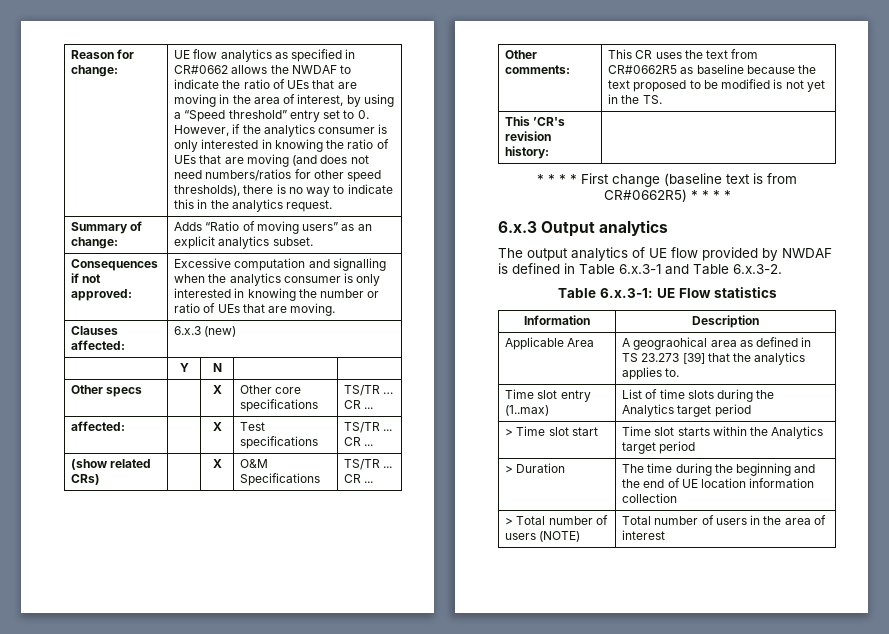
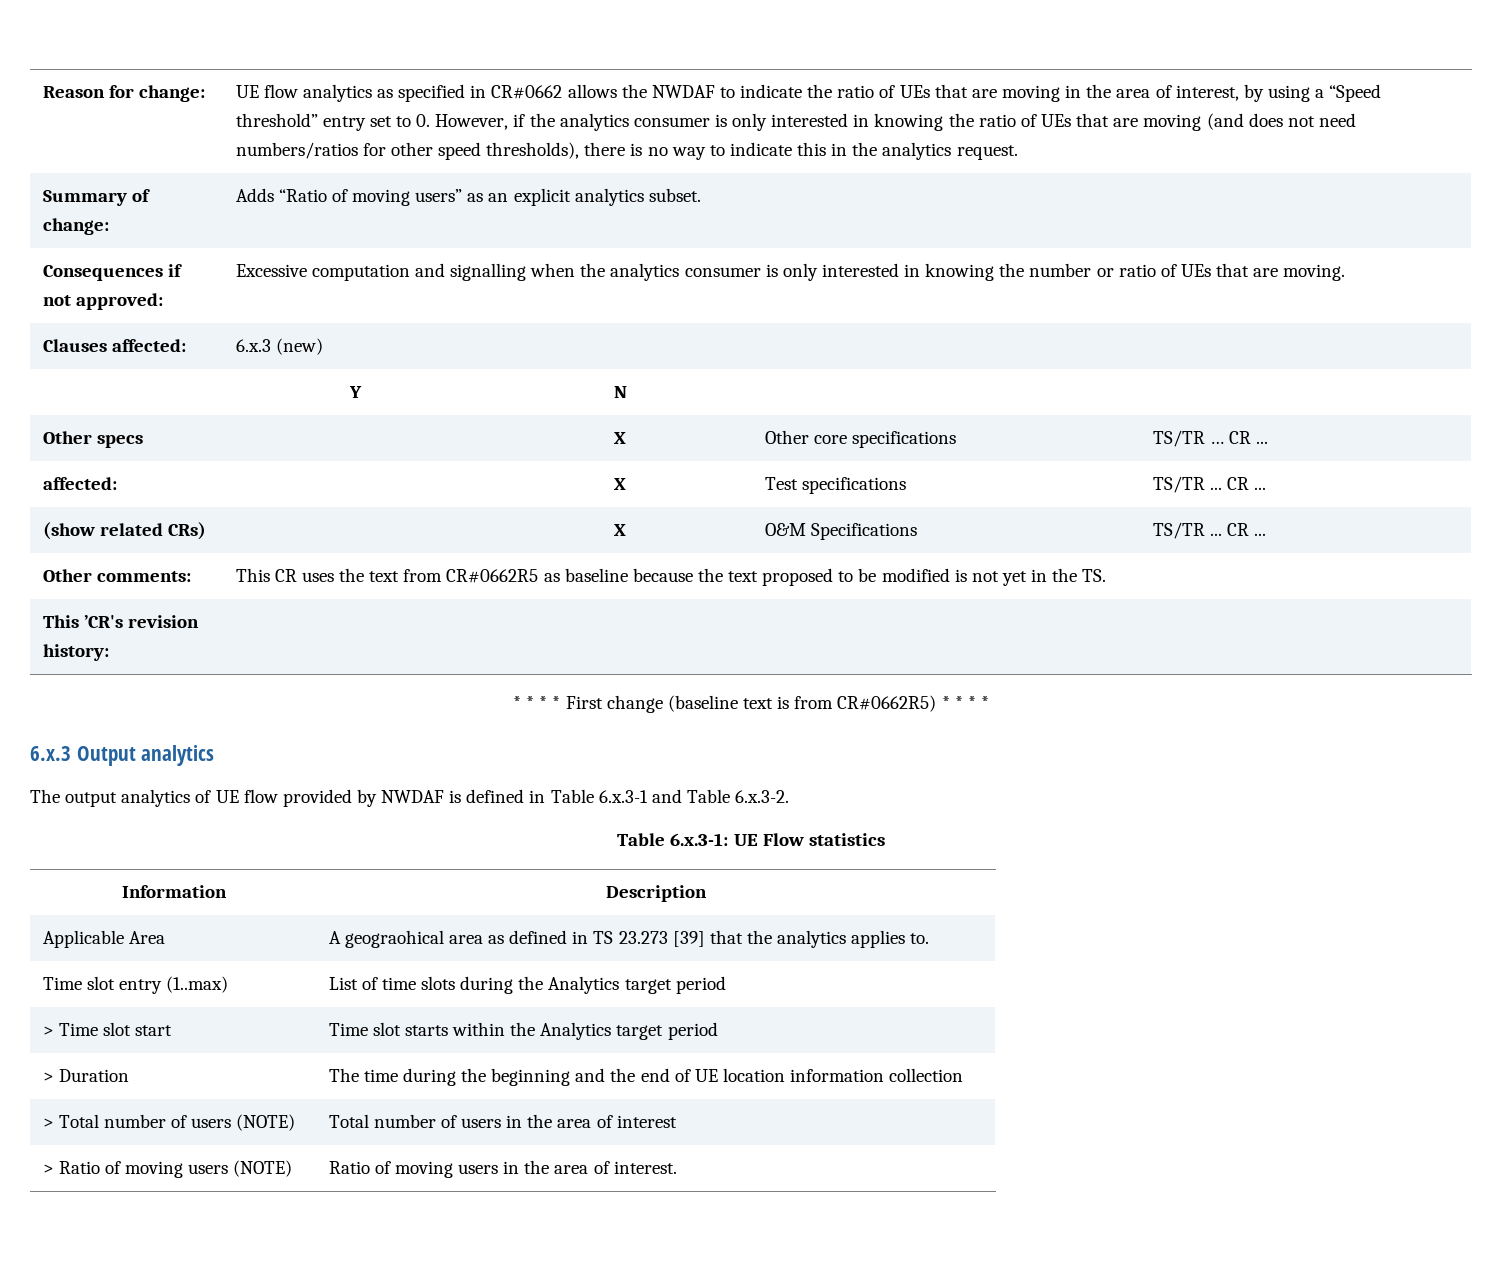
+ > Ratio of moving users (NOTE) | Ratio of moving users in the area of interest.

